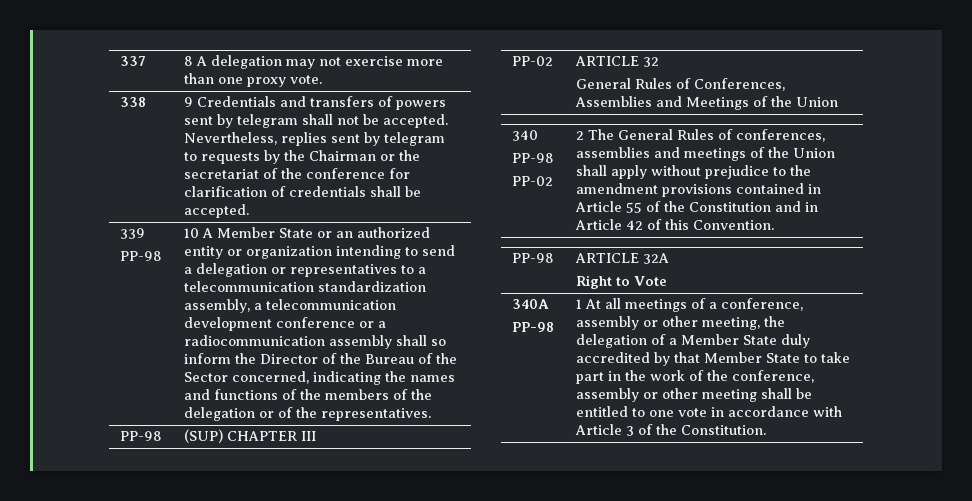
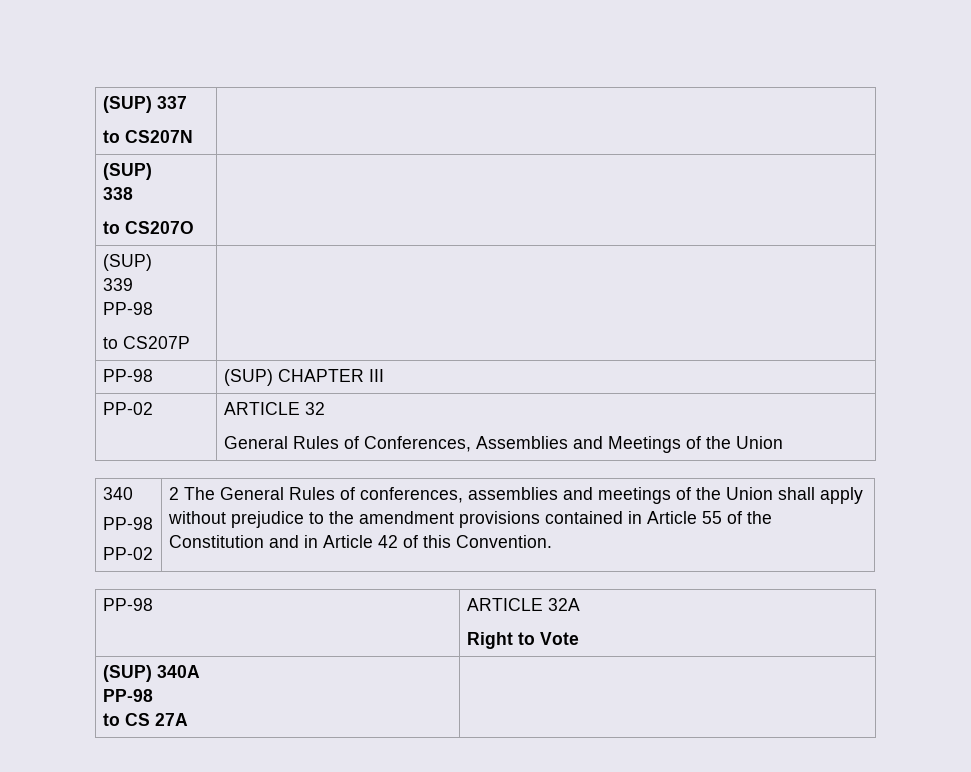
- 337 | 8 A delegation may not exercise more than one proxy vote.
- 338 | 9 Credentials and transfers of powers sent by telegram shall not be accepted. Nevertheless, replies sent by telegram to requests by the Chairman or the secretariat of the conference for clarification of credentials shall be accepted.
+ (SUP) 337
+ to CS207N |
+ (SUP)
+ 338
+ to CS207O |
+ (SUP)
  339
- PP-98 | 10 A Member State or an authorized entity or organization intending to send a delegation or representatives to a telecommunication standardization assembly, a telecommunication development conference or a radiocommunication assembly shall so inform the Director of the Bureau of the Sector concerned, indicating the names and functions of the members of the delegation or of the representatives.
+ PP-98
+ to CS207P |
- 340A
+ (SUP) 340A
- 1 At all meetings of a conference, assembly or other meeting, the delegation of a Member State duly accredited by that Member State to take part in the work of the conference, assembly or other meeting shall be entitled to one vote in accordance with Article 3 of the Constitution.
+ to CS 27A

